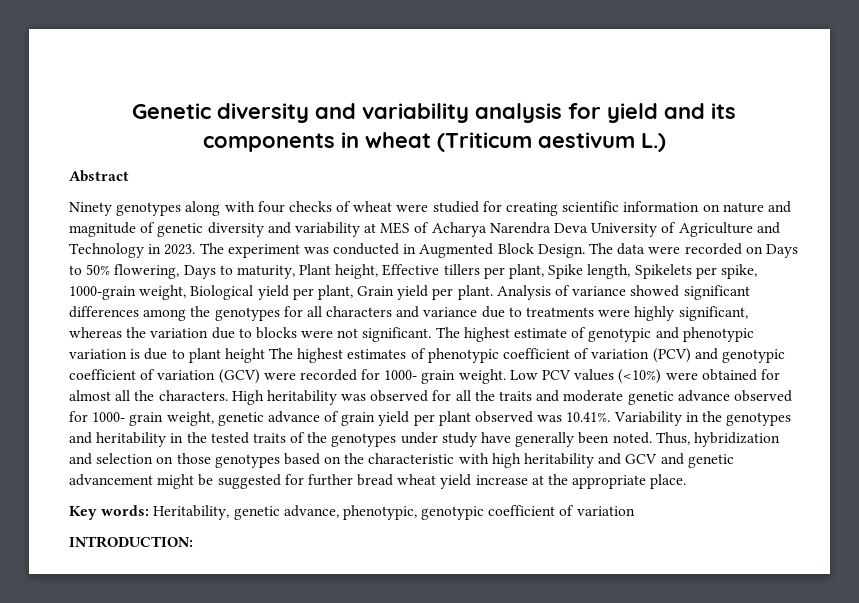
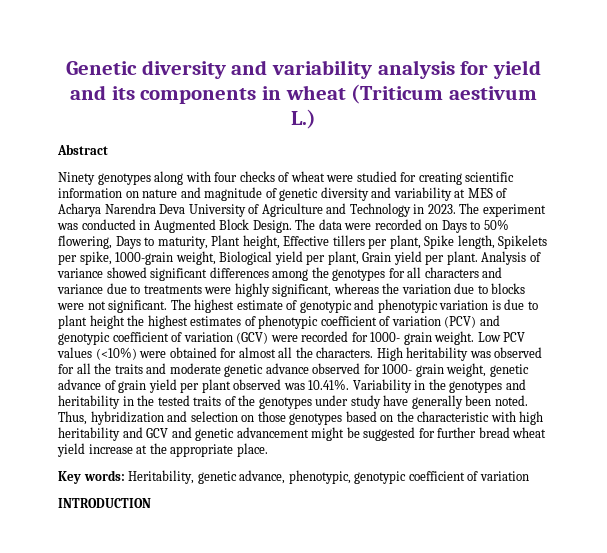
- The highest estimate of genotypic and phenotypic variation is due to plant height The highest estimates of phenotypic coefficient of variation (PCV) and genotypic coefficient of variation (GCV) were recorded for 1000- grain weight.
+ The highest estimate of genotypic and phenotypic variation is due to plant height the highest estimates of phenotypic coefficient of variation (PCV) and genotypic coefficient of variation (GCV) were recorded for 1000- grain weight.
- INTRODUCTION:
+ INTRODUCTION

